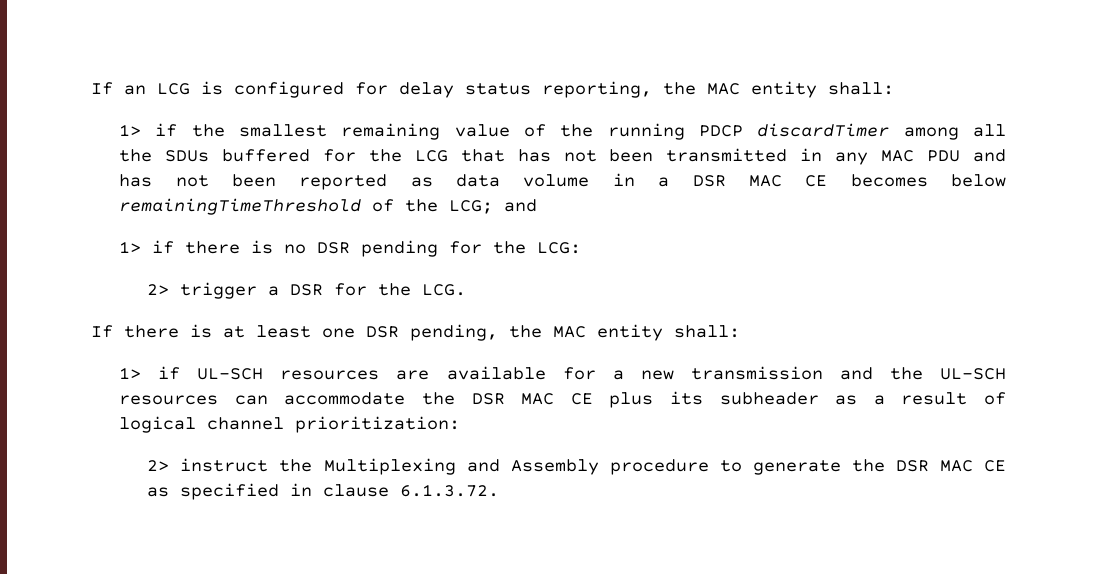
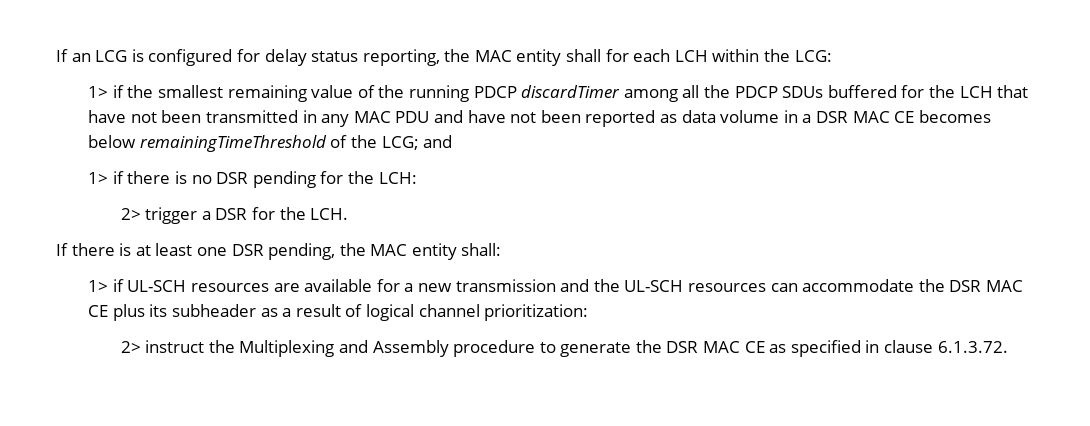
- If an LCG is configured for delay status reporting, the MAC entity shall:
+ If an LCG is configured for delay status reporting, the MAC entity shall for each LCH within the LCG:
- 1> if the smallest remaining value of the running PDCP discardTimer among all the SDUs buffered for the LCG that has not been transmitted in any MAC PDU and has not been reported as data volume in a DSR MAC CE becomes below remainingTimeThreshold of the LCG; and
+ 1> if the smallest remaining value of the running PDCP discardTimer among all the PDCP SDUs buffered for the LCH that have not been transmitted in any MAC PDU and have not been reported as data volume in a DSR MAC CE becomes below remainingTimeThreshold of the LCG; and
- 1> if there is no DSR pending for the LCG:
+ 1> if there is no DSR pending for the LCH:
- 2> trigger a DSR for the LCG.
+ 2> trigger a DSR for the LCH.

